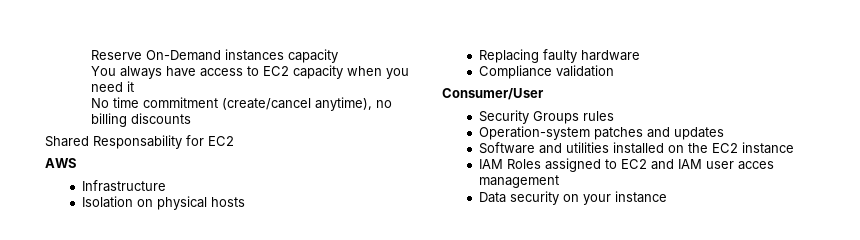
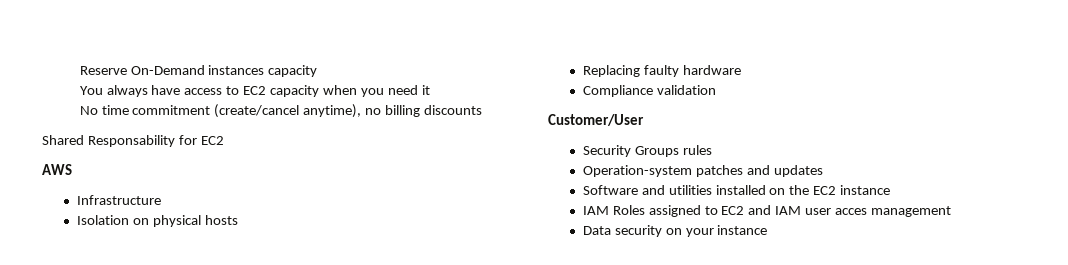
- Consumer/User
+ Customer/User

